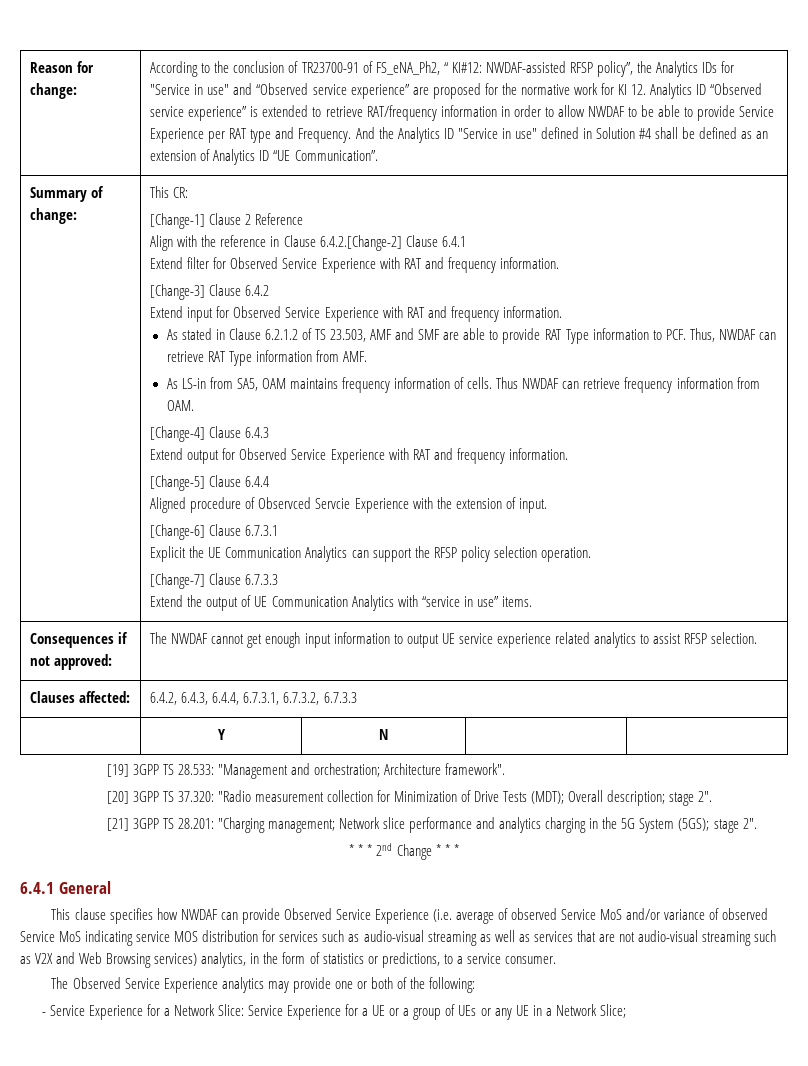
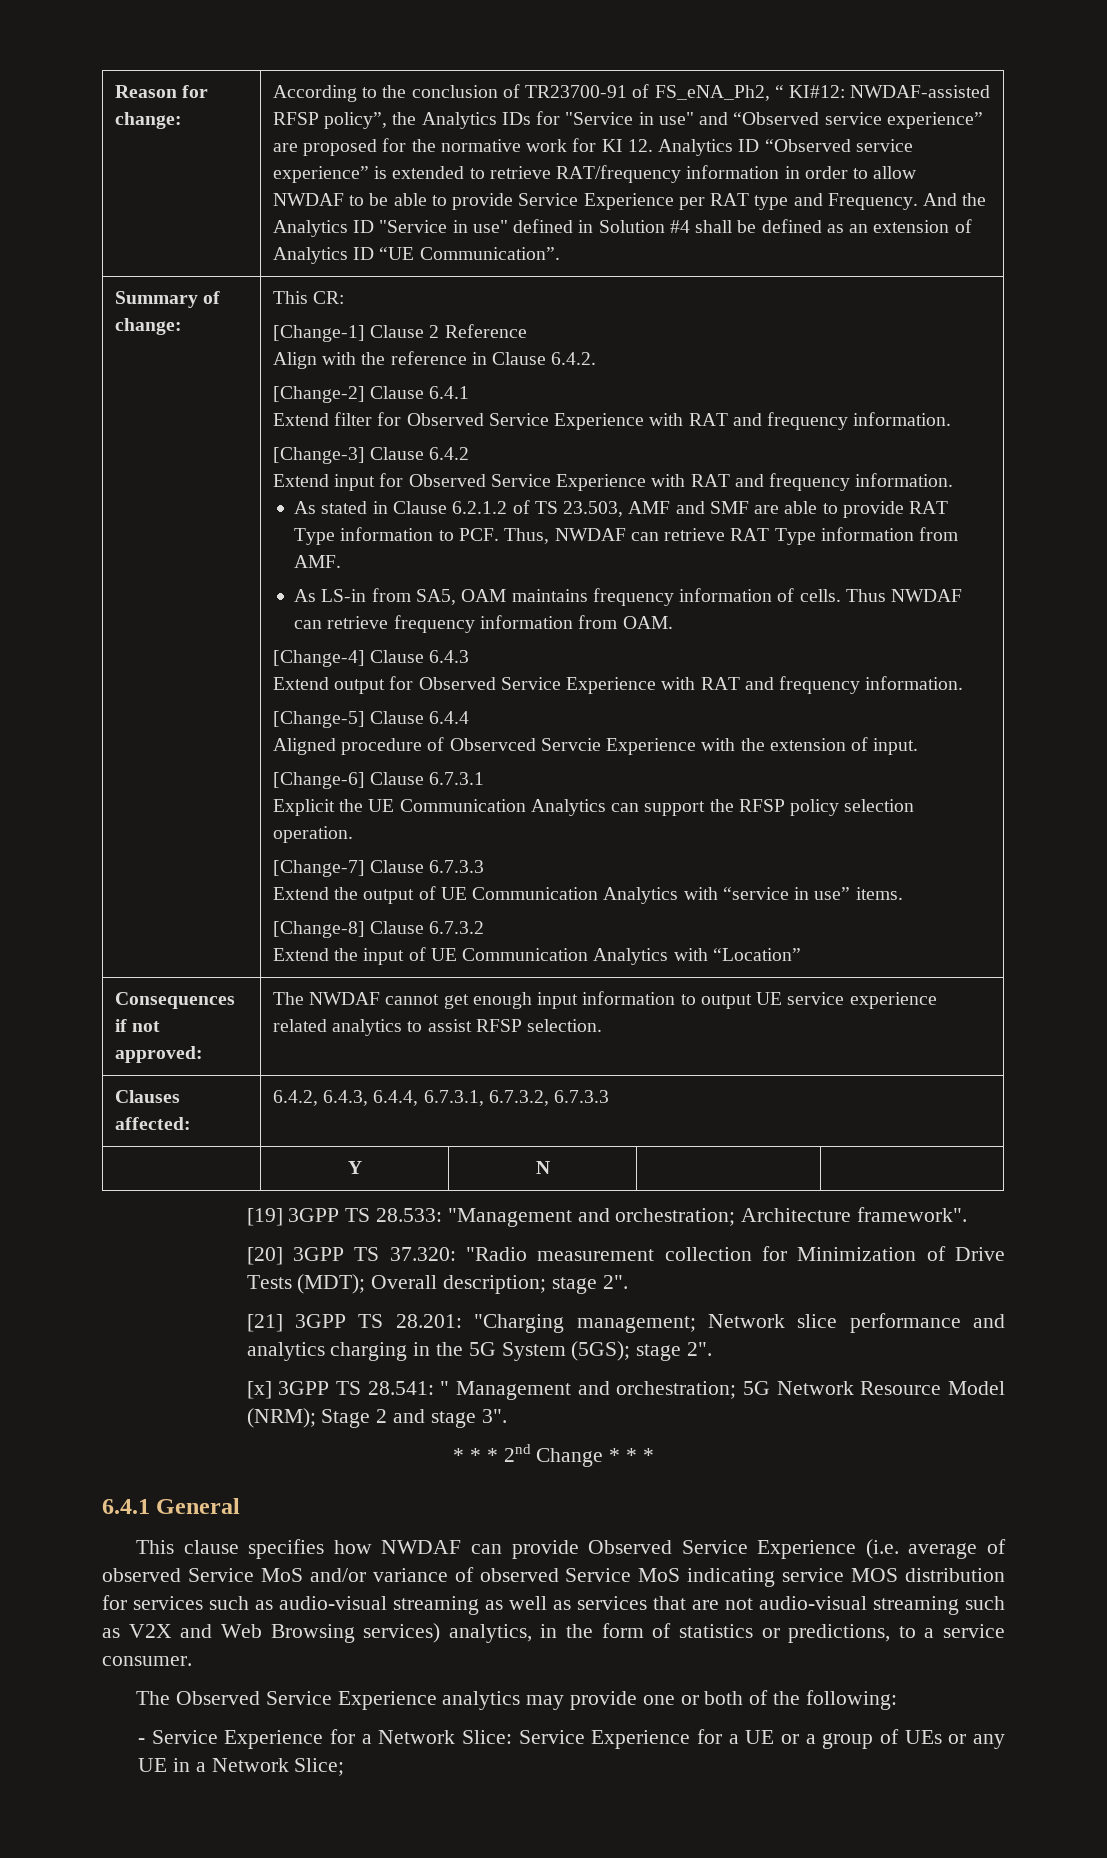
- Align with the reference in Clause 6.4.2.[Change-2] Clause 6.4.1
+ Align with the reference in Clause 6.4.2.
+ [Change-2] Clause 6.4.1
+ [Change-8] Clause 6.7.3.2
+ Extend the input of UE Communication Analytics with “Location”
+ [x] 3GPP TS 28.541: " Management and orchestration; 5G Network Resource Model (NRM); Stage 2 and stage 3".

